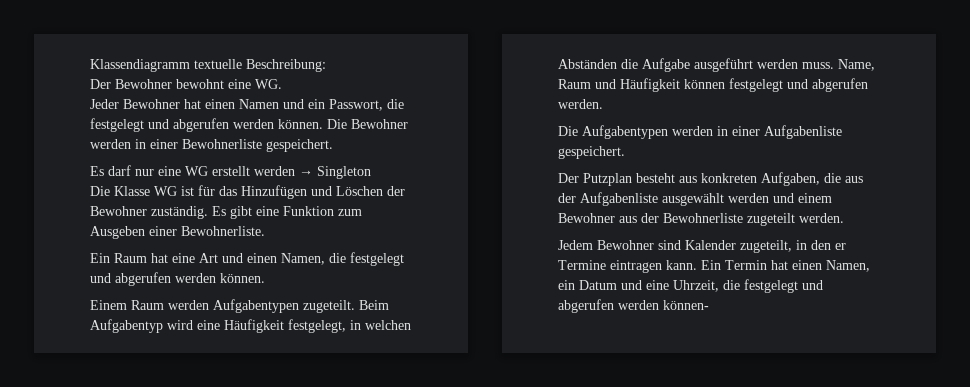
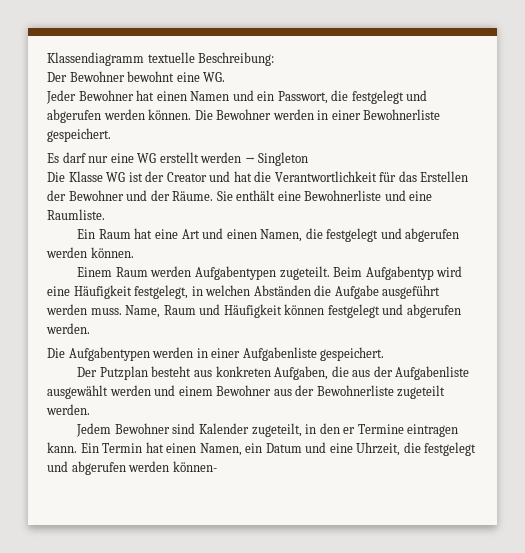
- Die Klasse WG ist für das Hinzufügen und Löschen der Bewohner zuständig. Es gibt eine Funktion zum Ausgeben einer Bewohnerliste.
+ Die Klasse WG ist der Creator und hat die Verantwortlichkeit für das Erstellen der Bewohner und der Räume. Sie enthält eine Bewohnerliste und eine Raumliste.

